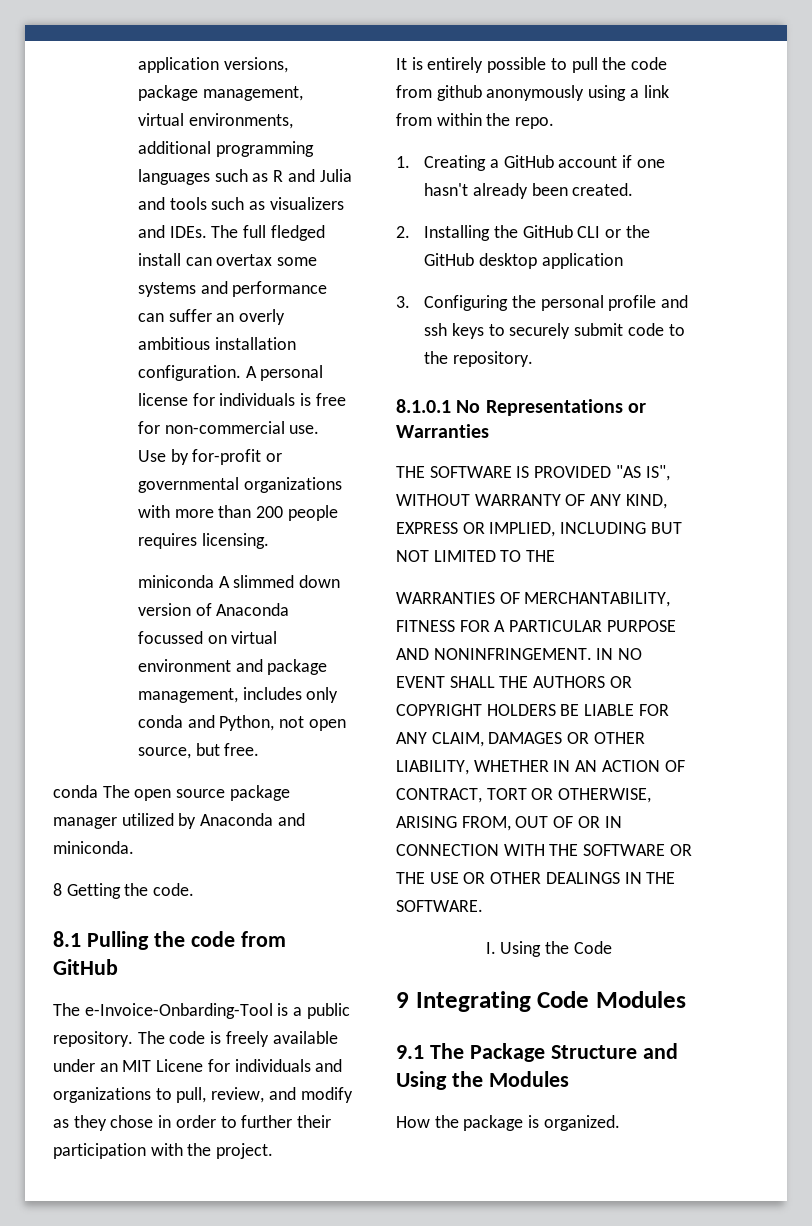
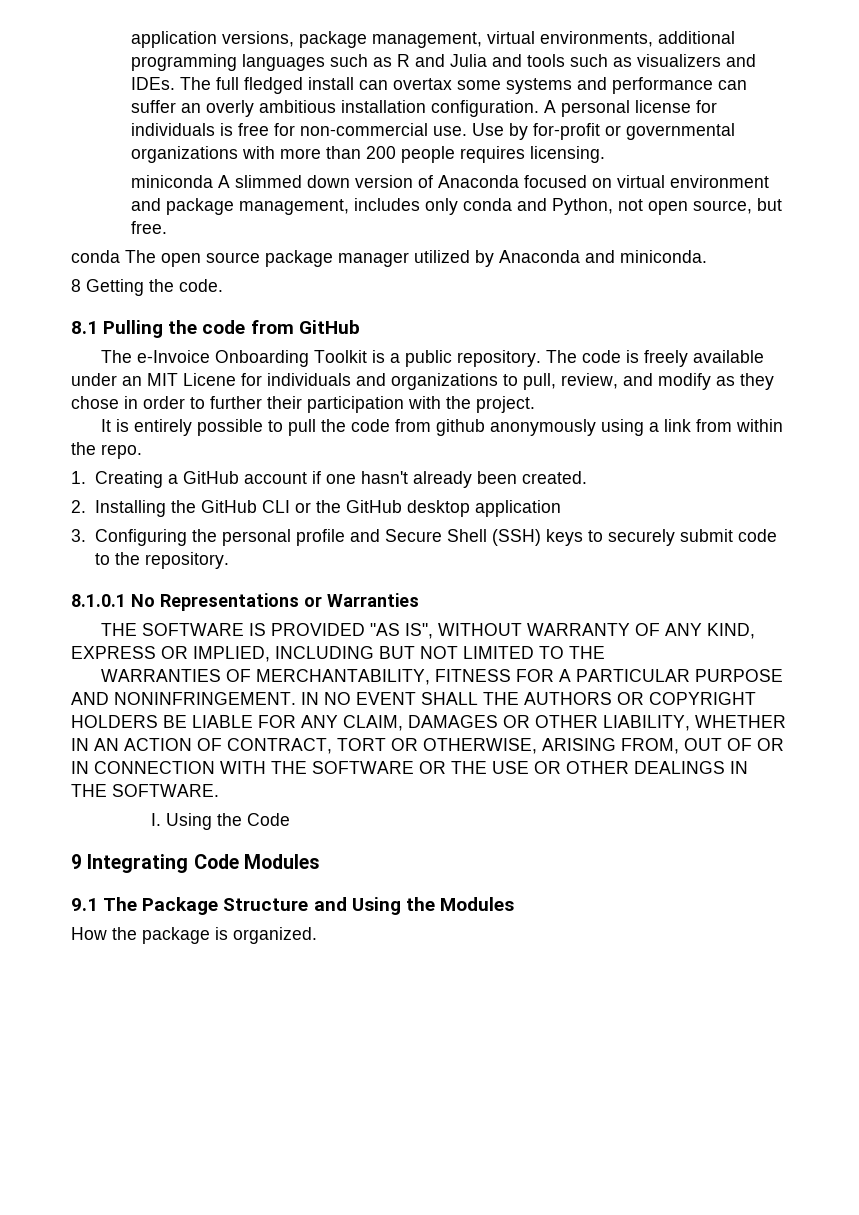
- miniconda A slimmed down version of Anaconda focussed on virtual environment and package management, includes only conda and Python, not open source, but free.
+ miniconda A slimmed down version of Anaconda focused on virtual environment and package management, includes only conda and Python, not open source, but free.
- The e-Invoice-Onbarding-Tool is a public repository.
+ The e-Invoice Onboarding Toolkit is a public repository.
- 3. Configuring the personal profile and ssh keys to securely submit code to the repository.
+ 3. Configuring the personal profile and Secure Shell (SSH) keys to securely submit code to the repository.

